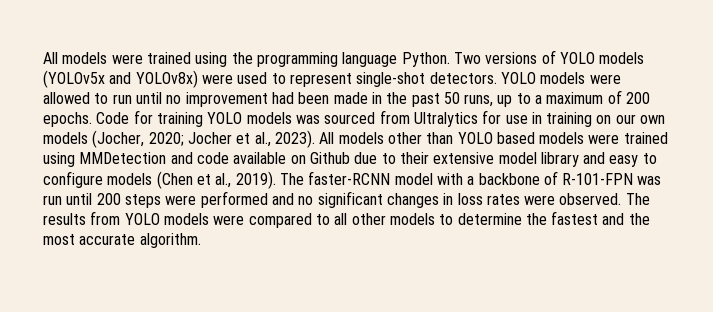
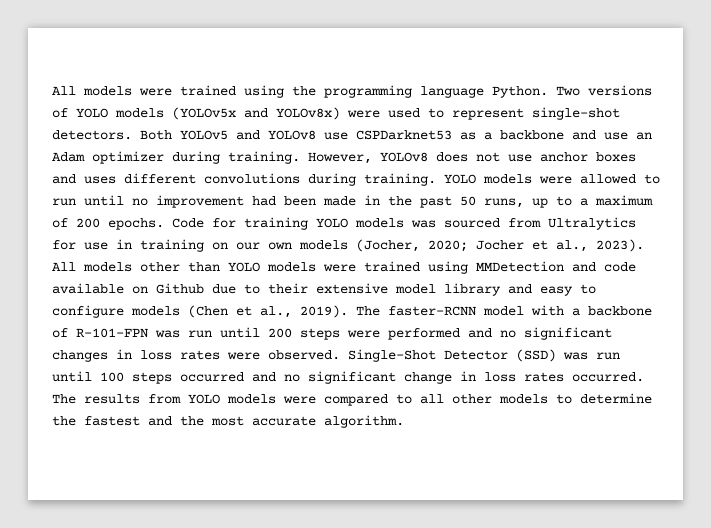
+ Both YOLOv5 and YOLOv8 use CSPDarknet53 as a backbone and use an Adam optimizer during training. However, YOLOv8 does not use anchor boxes and uses different convolutions during training.
- All models other than YOLO based models were trained using MMDetection and code available on Github due to their extensive model library and easy to configure models (Chen et al., 2019).
+ All models other than YOLO models were trained using MMDetection and code available on Github due to their extensive model library and easy to configure models (Chen et al., 2019).
+ Single-Shot Detector (SSD) was run until 100 steps occurred and no significant change in loss rates occurred.

